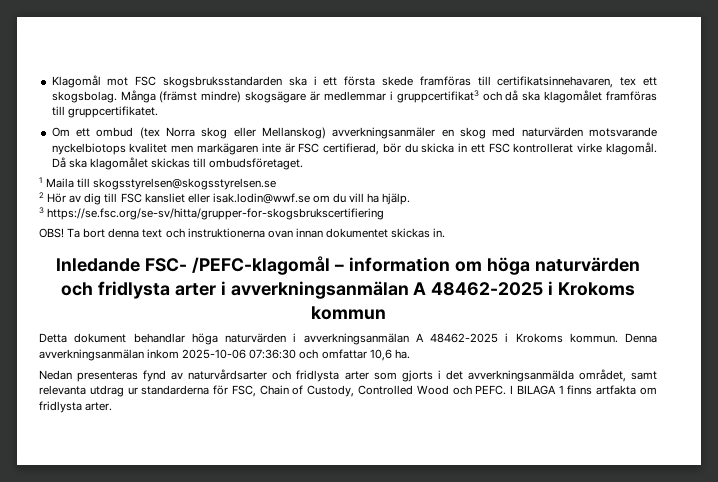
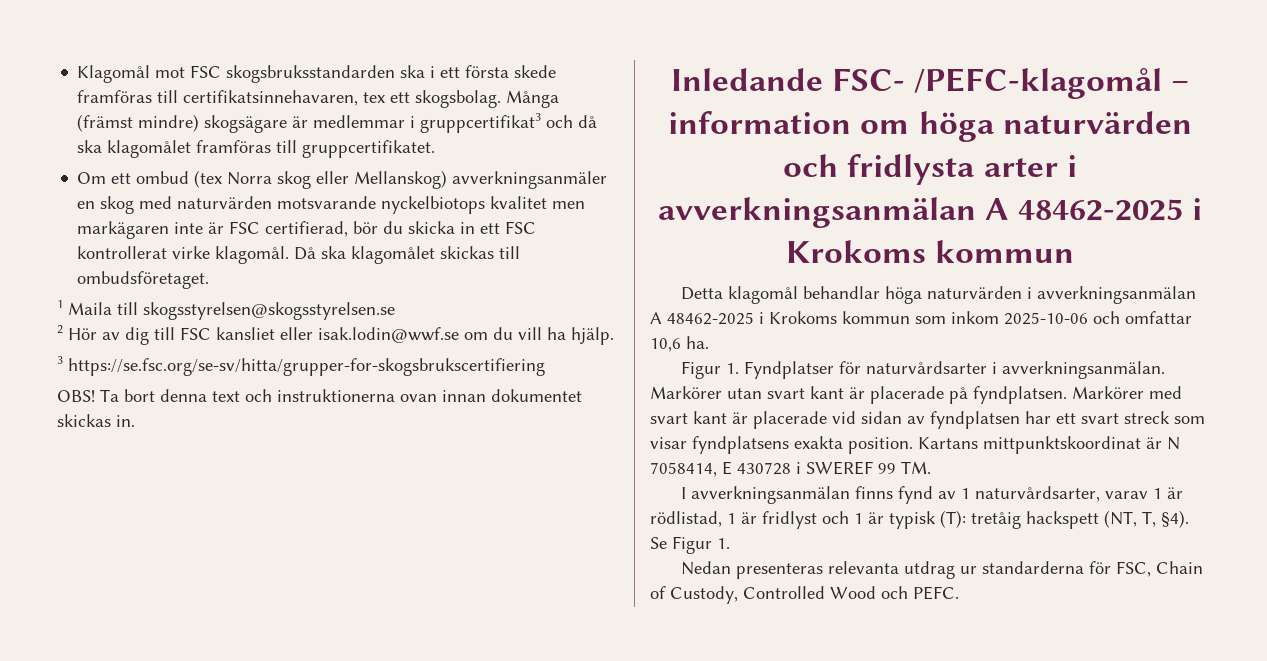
- Detta dokument behandlar höga naturvärden i avverkningsanmälan A 48462-2025 i Krokoms kommun. Denna avverkningsanmälan inkom 2025-10-06 07:36:30 och omfattar 10,6 ha.
+ Detta klagomål behandlar höga naturvärden i avverkningsanmälan A 48462-2025 i Krokoms kommun som inkom 2025-10-06 och omfattar 10,6 ha.
- Nedan presenteras fynd av naturvårdsarter och fridlysta arter som gjorts i det avverkningsanmälda området, samt relevanta utdrag ur standarderna för FSC, Chain of Custody, Controlled Wood och PEFC. I BILAGA 1 finns artfakta om fridlysta arter.
+ Figur 1. Fyndplatser för naturvårdsarter i avverkningsanmälan. Markörer utan svart kant är placerade på fyndplatsen. Markörer med svart kant är placerade vid sidan av fyndplatsen har ett svart streck som visar fyndplatsens exakta position. Kartans mittpunktskoordinat är N 7058414, E 430728 i SWEREF 99 TM.
+ I avverkningsanmälan finns fynd av 1 naturvårdsarter, varav 1 är rödlistad, 1 är fridlyst och 1 är typisk (T): tretåig hackspett (NT, T, §4). Se Figur 1.
+ Nedan presenteras relevanta utdrag ur standarderna för FSC, Chain of Custody, Controlled Wood och PEFC.

